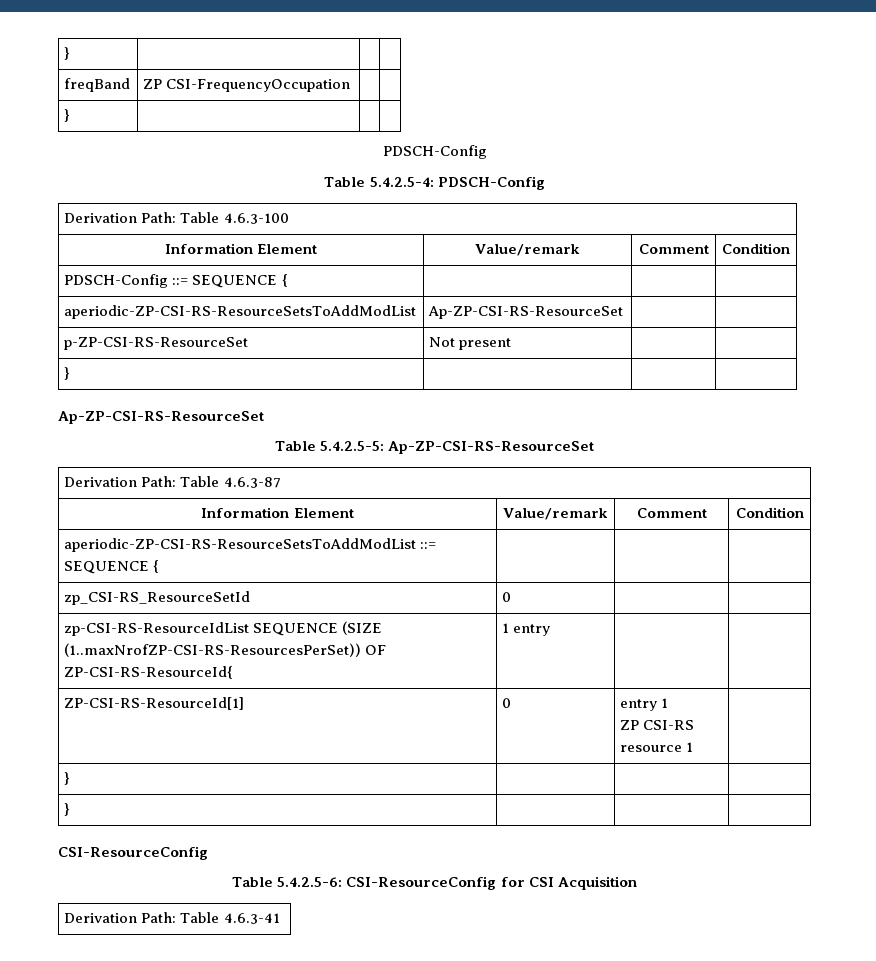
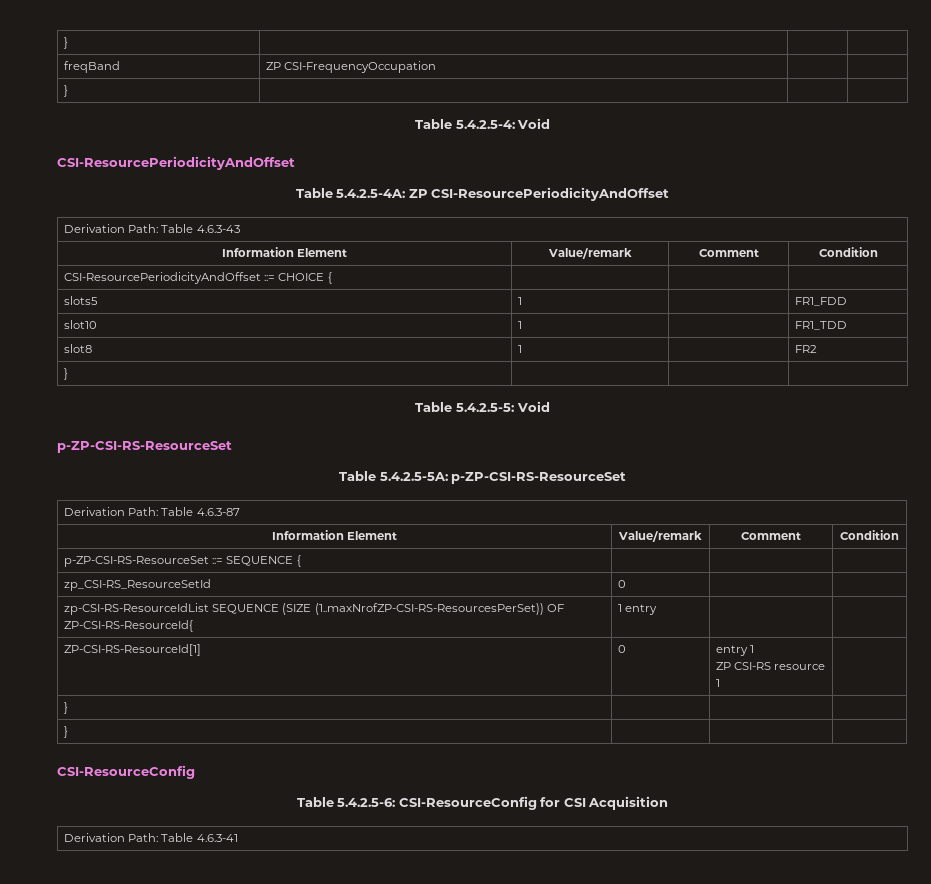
  freqBand | ZP CSI-FrequencyOccupation | |
  } | | |
- PDSCH-Config
- Table 5.4.2.5-4: PDSCH-Config
- Derivation Path: Table 4.6.3-100
+ Table 5.4.2.5-4: Void
+ CSI-ResourcePeriodicityAndOffset
+ Table 5.4.2.5-4A: ZP CSI-ResourcePeriodicityAndOffset
+ Derivation Path: Table 4.6.3-43
  Information Element | Value/remark | Comment | Condition
- PDSCH-Config ::= SEQUENCE { | | |
- aperiodic-ZP-CSI-RS-ResourceSetsToAddModList | Ap-ZP-CSI-RS-ResourceSet | |
- p-ZP-CSI-RS-ResourceSet | Not present | |
+ CSI-ResourcePeriodicityAndOffset ::= CHOICE { | | |
+ slots5 | 1 | | FR1_FDD
+ slot10 | 1 | | FR1_TDD
+ slot8 | 1 | | FR2
  } | | |
- Ap-ZP-CSI-RS-ResourceSet
- Table 5.4.2.5-5: Ap-ZP-CSI-RS-ResourceSet
+ Table 5.4.2.5-5: Void
+ p-ZP-CSI-RS-ResourceSet
+ Table 5.4.2.5-5A: p-ZP-CSI-RS-ResourceSet
- aperiodic-ZP-CSI-RS-ResourceSetsToAddModList ::= SEQUENCE { | | |
+ p-ZP-CSI-RS-ResourceSet ::= SEQUENCE { | | |

